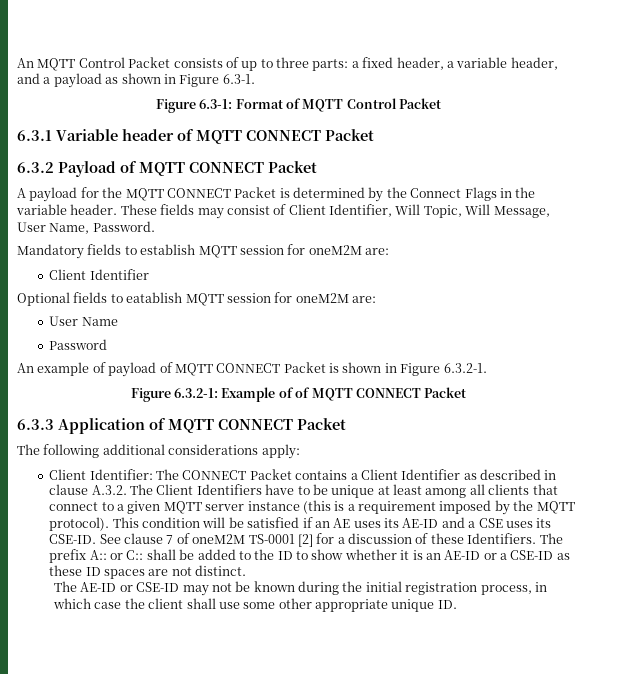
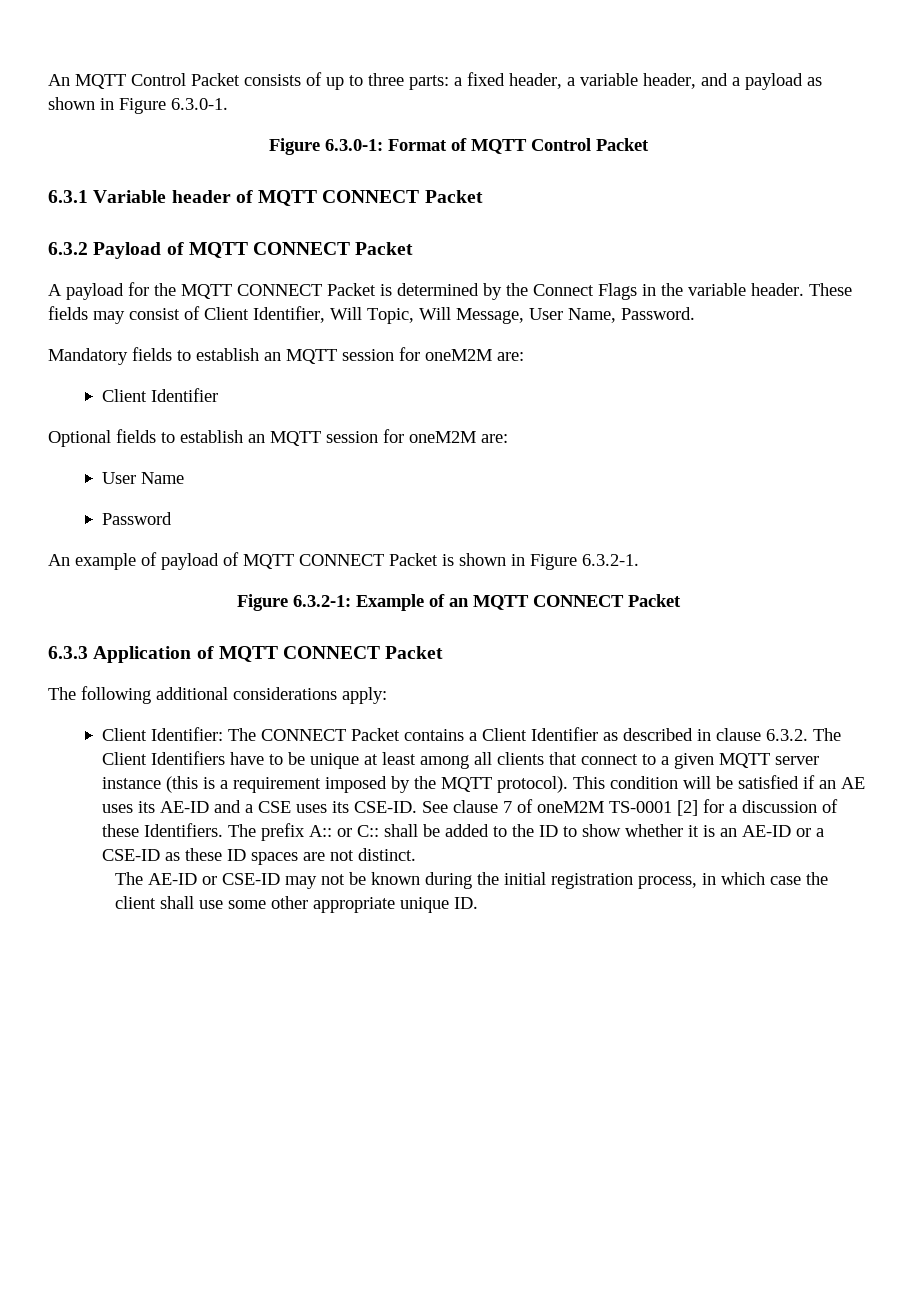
- An MQTT Control Packet consists of up to three parts: a fixed header, a variable header, and a payload as shown in Figure 6.3-1.
- Figure 6.3-1: Format of MQTT Control Packet
+ An MQTT Control Packet consists of up to three parts: a fixed header, a variable header, and a payload as shown in Figure 6.3.0-1.
+ Figure 6.3.0-1: Format of MQTT Control Packet
- Mandatory fields to establish MQTT session for oneM2M are:
+ Mandatory fields to establish an MQTT session for oneM2M are:
- Optional fields to eatablish MQTT session for oneM2M are:
+ Optional fields to establish an MQTT session for oneM2M are:
- Figure 6.3.2-1: Example of of MQTT CONNECT Packet
+ Figure 6.3.2-1: Example of an MQTT CONNECT Packet
- Client Identifier: The CONNECT Packet contains a Client Identifier as described in clause A.3.2. The Client Identifiers have to be unique at least among all clients that connect to a given MQTT server instance (this is a requirement imposed by the MQTT protocol).
+ Client Identifier: The CONNECT Packet contains a Client Identifier as described in clause 6.3.2. The Client Identifiers have to be unique at least among all clients that connect to a given MQTT server instance (this is a requirement imposed by the MQTT protocol).

